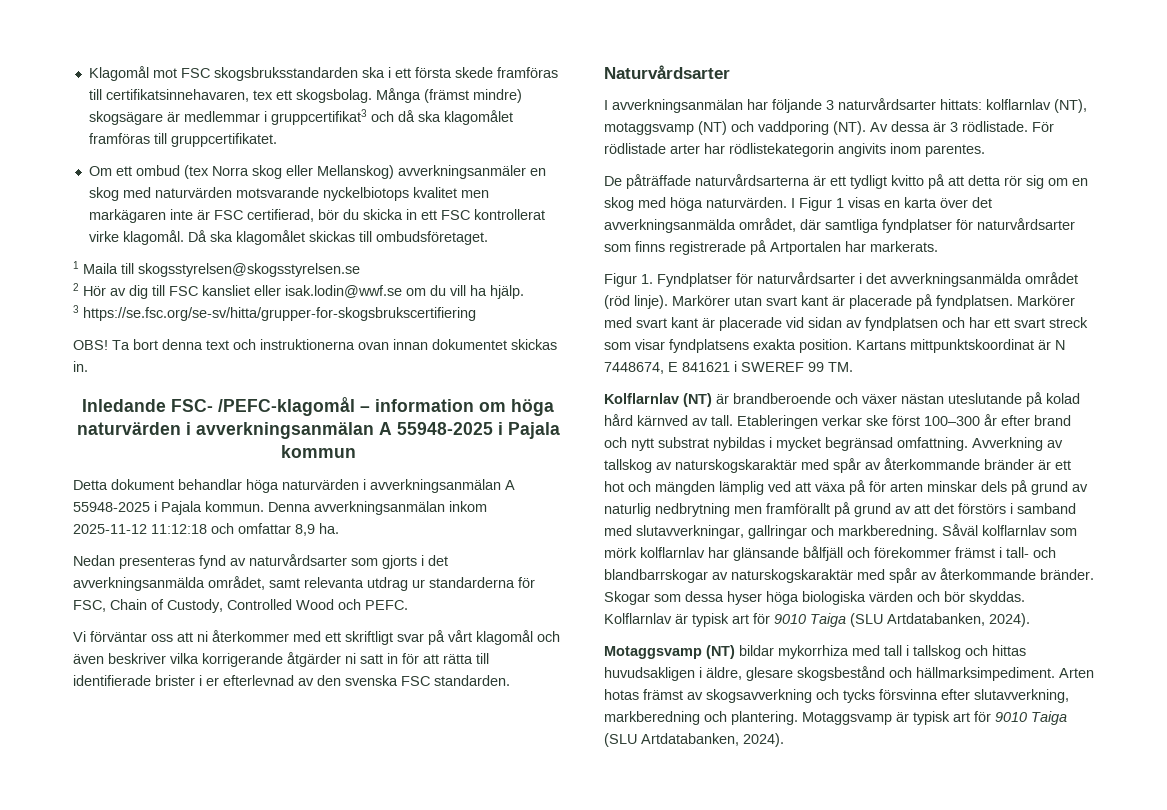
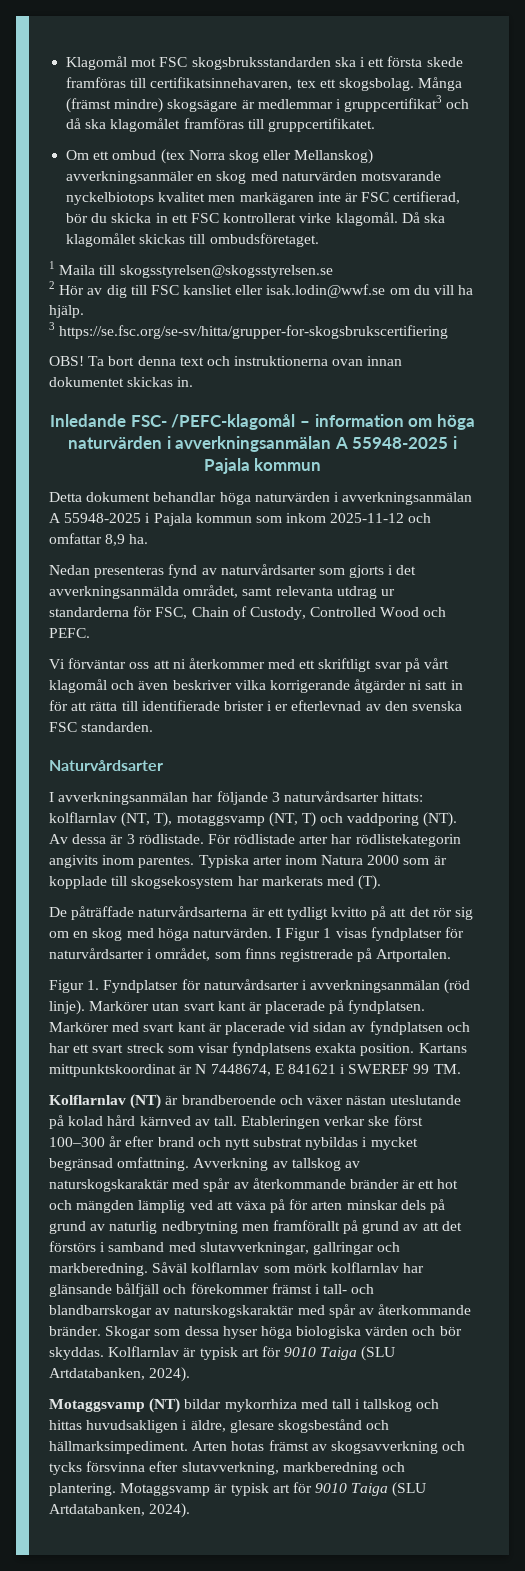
- Detta dokument behandlar höga naturvärden i avverkningsanmälan A 55948-2025 i Pajala kommun. Denna avverkningsanmälan inkom 2025-11-12 11:12:18 och omfattar 8,9 ha.
+ Detta dokument behandlar höga naturvärden i avverkningsanmälan A 55948-2025 i Pajala kommun som inkom 2025-11-12 och omfattar 8,9 ha.
- I avverkningsanmälan har följande 3 naturvårdsarter hittats: kolflarnlav (NT), motaggsvamp (NT) och vaddporing (NT). Av dessa är 3 rödlistade.
+ I avverkningsanmälan har följande 3 naturvårdsarter hittats: kolflarnlav (NT, T), motaggsvamp (NT, T) och vaddporing (NT). Av dessa är 3 rödlistade.
+ Typiska arter inom Natura 2000 som är kopplade till skogsekosystem har markerats med (T).
- De påträffade naturvårdsarterna är ett tydligt kvitto på att detta rör sig om en skog med höga naturvärden.
+ De påträffade naturvårdsarterna är ett tydligt kvitto på att det rör sig om en skog med höga naturvärden.
- I Figur 1 visas en karta över det avverkningsanmälda området, där samtliga fyndplatser för naturvårdsarter som finns registrerade på Artportalen har markerats.
+ I Figur 1 visas fyndplatser för naturvårdsarter i området, som finns registrerade på Artportalen.
- Figur 1. Fyndplatser för naturvårdsarter i det avverkningsanmälda området (röd linje).
+ Figur 1. Fyndplatser för naturvårdsarter i avverkningsanmälan (röd linje).

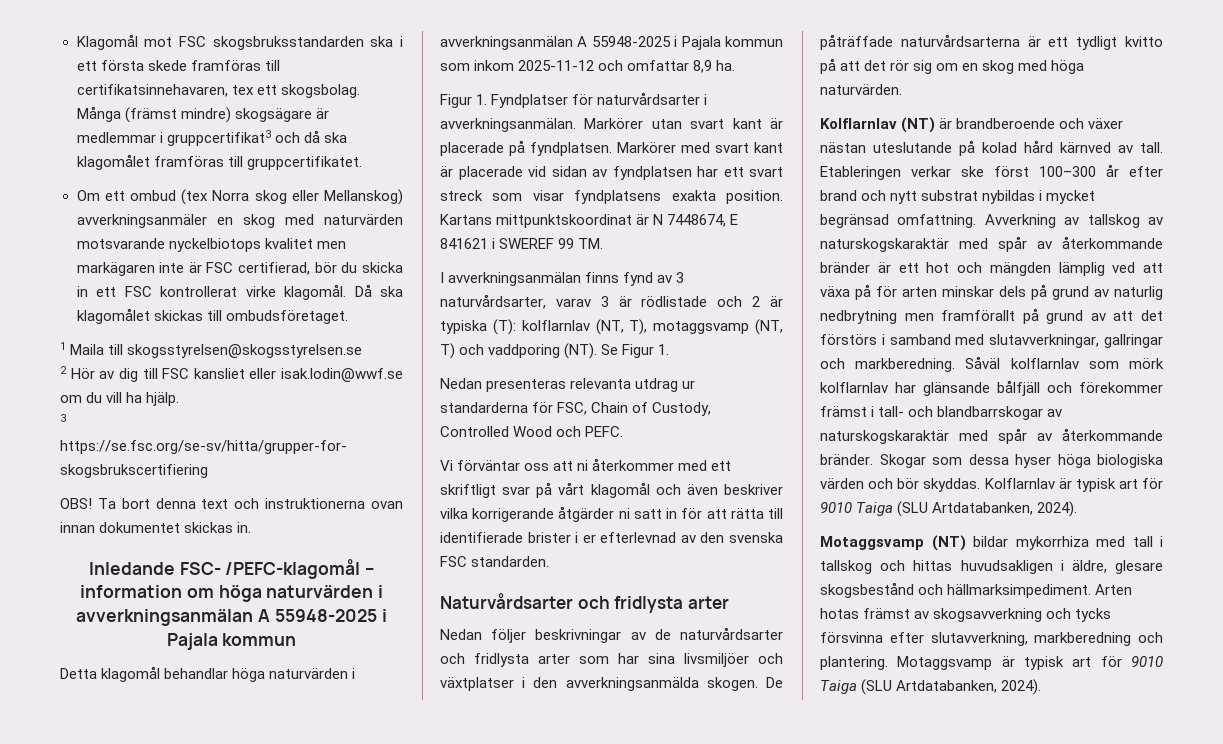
- Detta dokument behandlar höga naturvärden i avverkningsanmälan A 55948-2025 i Pajala kommun som inkom 2025-11-12 och omfattar 8,9 ha.
+ Detta klagomål behandlar höga naturvärden i avverkningsanmälan A 55948-2025 i Pajala kommun som inkom 2025-11-12 och omfattar 8,9 ha.
- Nedan presenteras fynd av naturvårdsarter som gjorts i det avverkningsanmälda området, samt relevanta utdrag ur standarderna för FSC, Chain of Custody, Controlled Wood och PEFC.
+ Figur 1. Fyndplatser för naturvårdsarter i avverkningsanmälan. Markörer utan svart kant är placerade på fyndplatsen. Markörer med svart kant är placerade vid sidan av fyndplatsen har ett svart streck som visar fyndplatsens exakta position. Kartans mittpunktskoordinat är N 7448674, E 841621 i SWEREF 99 TM.
+ I avverkningsanmälan finns fynd av 3 naturvårdsarter, varav 3 är rödlistade och 2 är typiska (T): kolflarnlav (NT, T), motaggsvamp (NT, T) och vaddporing (NT). Se Figur 1.
+ Nedan presenteras relevanta utdrag ur standarderna för FSC, Chain of Custody, Controlled Wood och PEFC.
- Naturvårdsarter
- I avverkningsanmälan har följande 3 naturvårdsarter hittats: kolflarnlav (NT, T), motaggsvamp (NT, T) och vaddporing (NT). Av dessa är 3 rödlistade. För rödlistade arter har rödlistekategorin angivits inom parentes. Typiska arter inom Natura 2000 som är kopplade till skogsekosystem har markerats med (T).
- De påträffade naturvårdsarterna är ett tydligt kvitto på att det rör sig om en skog med höga naturvärden. I Figur 1 visas fyndplatser för naturvårdsarter i området, som finns registrerade på Artportalen.
- Figur 1. Fyndplatser för naturvårdsarter i avverkningsanmälan (röd linje). Markörer utan svart kant är placerade på fyndplatsen. Markörer med svart kant är placerade vid sidan av fyndplatsen och har ett svart streck som visar fyndplatsens exakta position. Kartans mittpunktskoordinat är N 7448674, E 841621 i SWEREF 99 TM.
+ Naturvårdsarter och fridlysta arter
+ Nedan följer beskrivningar av de naturvårdsarter och fridlysta arter som har sina livsmiljöer och växtplatser i den avverkningsanmälda skogen. De påträffade naturvårdsarterna är ett tydligt kvitto på att det rör sig om en skog med höga naturvärden.

